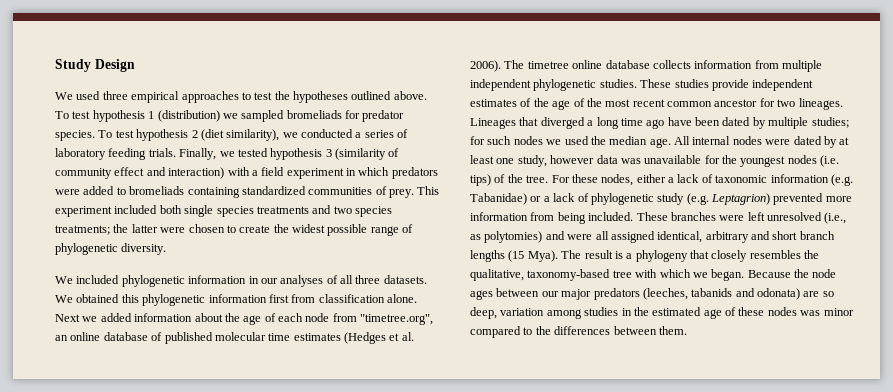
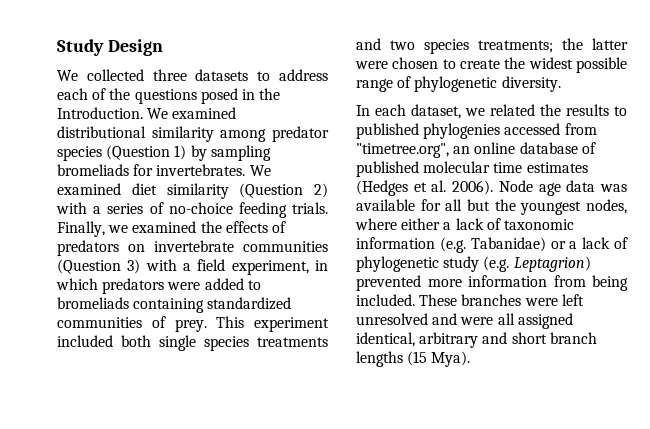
- We used three empirical approaches to test the hypotheses outlined above. To test hypothesis 1 (distribution) we sampled bromeliads for predator species. To test hypothesis 2 (diet similarity), we conducted a series of laboratory feeding trials.
+ We collected three datasets to address each of the questions posed in the Introduction. We examined distributional similarity among predator species (Question 1) by sampling bromeliads for invertebrates. We examined diet similarity (Question 2) with a series of no-choice feeding trials.
- Finally, we tested hypothesis 3 (similarity of community effect and interaction) with a field experiment in which predators were added to bromeliads containing standardized communities of prey.
+ Finally, we examined the effects of predators on invertebrate communities (Question 3) with a field experiment, in which predators were added to bromeliads containing standardized communities of prey.
- We included phylogenetic information in our analyses of all three datasets. We obtained this phylogenetic information first from classification alone. Next we added information about the age of each node from "timetree.org", an online database of published molecular time estimates (Hedges et al. 2006).
+ In each dataset, we related the results to published phylogenies accessed from "timetree.org", an online database of published molecular time estimates (Hedges et al. 2006).
- The timetree online database collects information from multiple independent phylogenetic studies. These studies provide independent estimates of the age of the most recent common ancestor for two lineages. Lineages that diverged a long time ago have been dated by multiple studies; for such nodes we used the median age. All internal nodes were dated by at least one study, however data was unavailable for the youngest nodes (i.e. tips) of the tree. For these nodes, either a lack of taxonomic information (e.g. Tabanidae) or a lack of phylogenetic study (e.g. Leptagrion) prevented more information from being included.
+ Node age data was available for all but the youngest nodes, where either a lack of taxonomic information (e.g. Tabanidae) or a lack of phylogenetic study (e.g. Leptagrion) prevented more information from being included.
- These branches were left unresolved (i.e., as polytomies) and were all assigned identical, arbitrary and short branch lengths (15 Mya). The result is a phylogeny that closely resembles the qualitative, taxonomy-based tree with which we began. Because the node ages between our major predators (leeches, tabanids and odonata) are so deep, variation among studies in the estimated age of these nodes was minor compared to the differences between them.
+ These branches were left unresolved and were all assigned identical, arbitrary and short branch lengths (15 Mya).

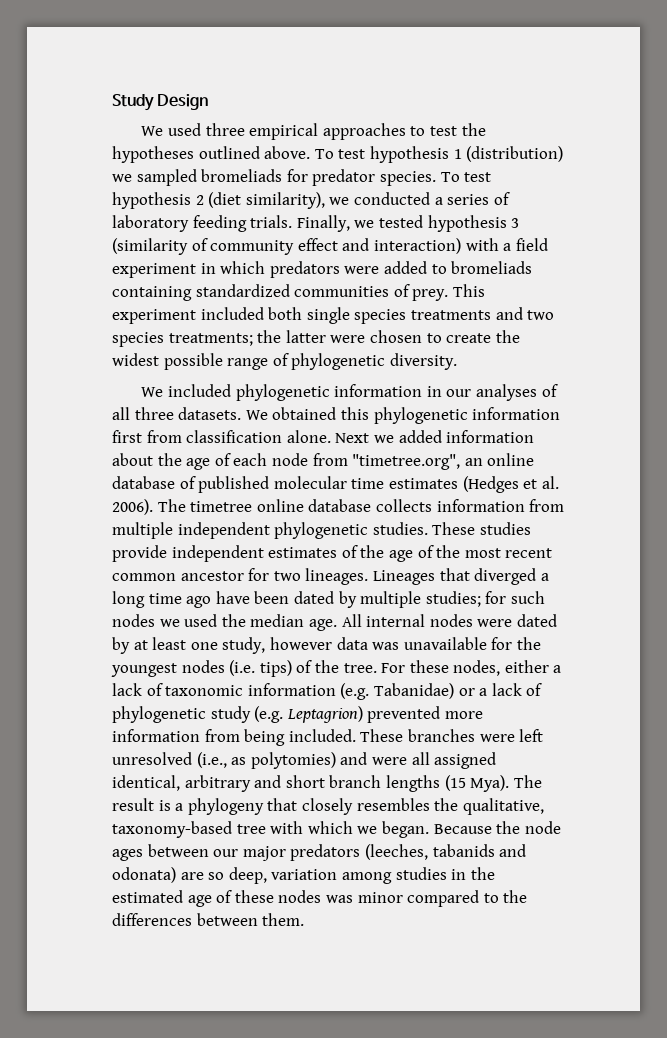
- We collected three datasets to address each of the questions posed in the Introduction. We examined distributional similarity among predator species (Question 1) by sampling bromeliads for invertebrates. We examined diet similarity (Question 2) with a series of no-choice feeding trials.
+ We used three empirical approaches to test the hypotheses outlined above. To test hypothesis 1 (distribution) we sampled bromeliads for predator species. To test hypothesis 2 (diet similarity), we conducted a series of laboratory feeding trials.
- Finally, we examined the effects of predators on invertebrate communities (Question 3) with a field experiment, in which predators were added to bromeliads containing standardized communities of prey.
+ Finally, we tested hypothesis 3 (similarity of community effect and interaction) with a field experiment in which predators were added to bromeliads containing standardized communities of prey.
- In each dataset, we related the results to published phylogenies accessed from "timetree.org", an online database of published molecular time estimates (Hedges et al. 2006).
+ We included phylogenetic information in our analyses of all three datasets. We obtained this phylogenetic information first from classification alone. Next we added information about the age of each node from "timetree.org", an online database of published molecular time estimates (Hedges et al. 2006).
- Node age data was available for all but the youngest nodes, where either a lack of taxonomic information (e.g. Tabanidae) or a lack of phylogenetic study (e.g. Leptagrion) prevented more information from being included.
+ The timetree online database collects information from multiple independent phylogenetic studies. These studies provide independent estimates of the age of the most recent common ancestor for two lineages. Lineages that diverged a long time ago have been dated by multiple studies; for such nodes we used the median age. All internal nodes were dated by at least one study, however data was unavailable for the youngest nodes (i.e. tips) of the tree. For these nodes, either a lack of taxonomic information (e.g. Tabanidae) or a lack of phylogenetic study (e.g. Leptagrion) prevented more information from being included.
- These branches were left unresolved and were all assigned identical, arbitrary and short branch lengths (15 Mya).
+ These branches were left unresolved (i.e., as polytomies) and were all assigned identical, arbitrary and short branch lengths (15 Mya).
+ The result is a phylogeny that closely resembles the qualitative, taxonomy-based tree with which we began. Because the node ages between our major predators (leeches, tabanids and odonata) are so deep, variation among studies in the estimated age of these nodes was minor compared to the differences between them.

